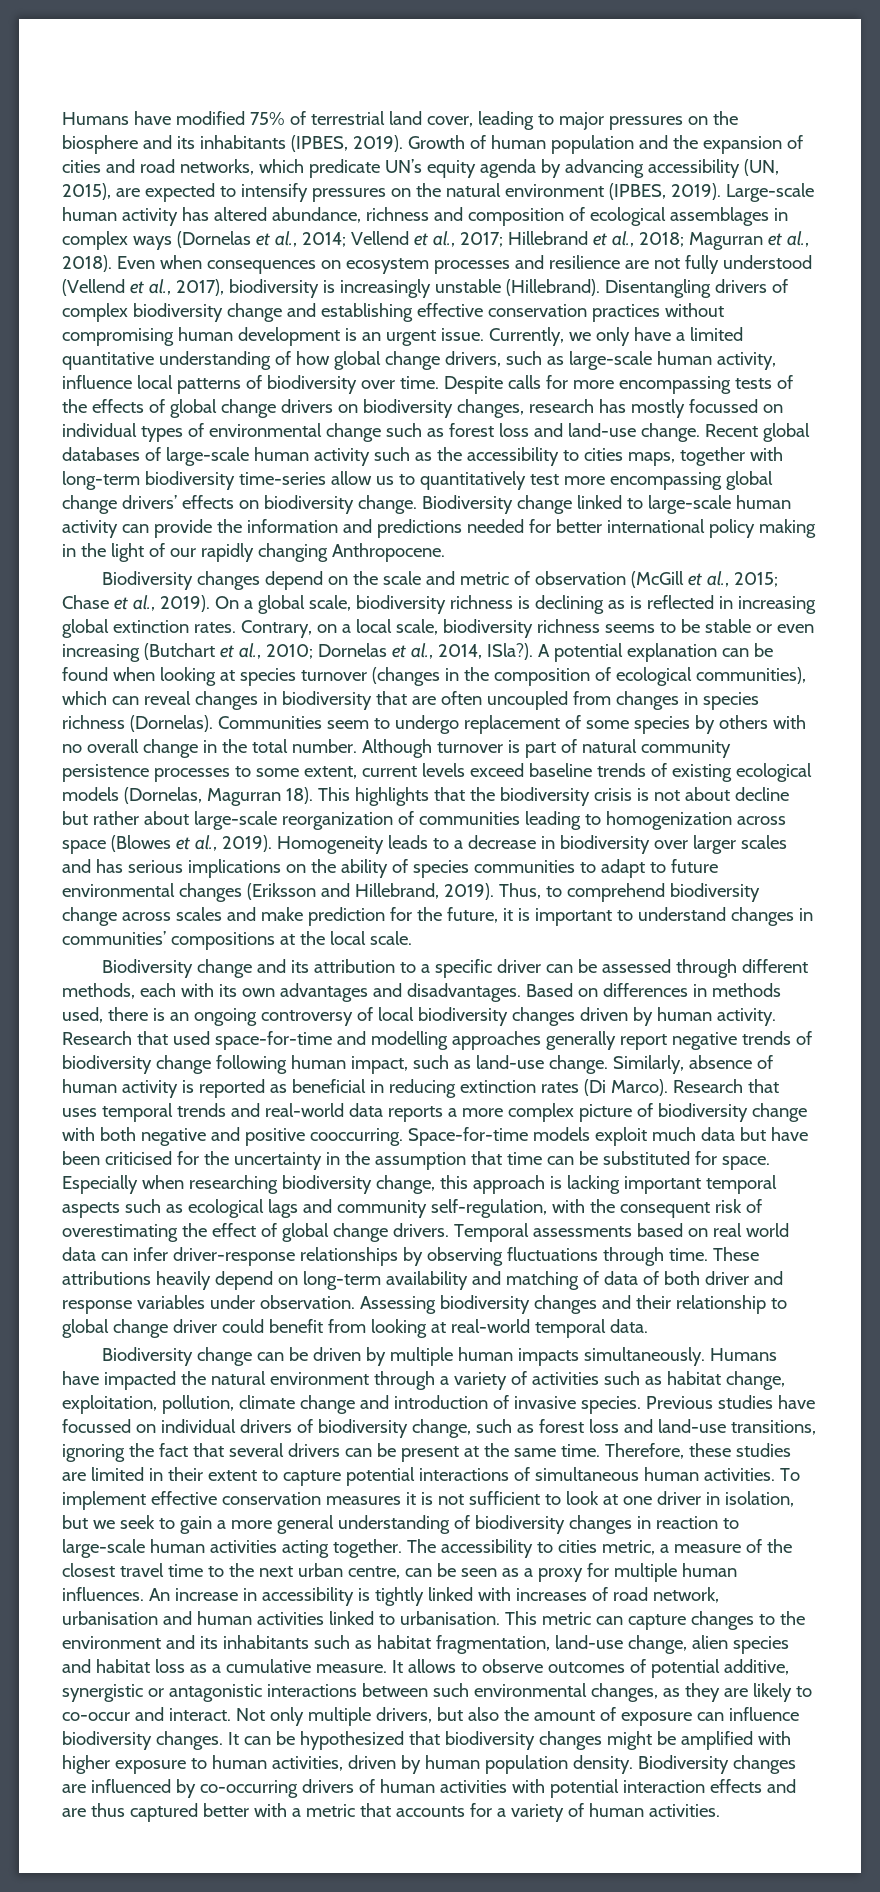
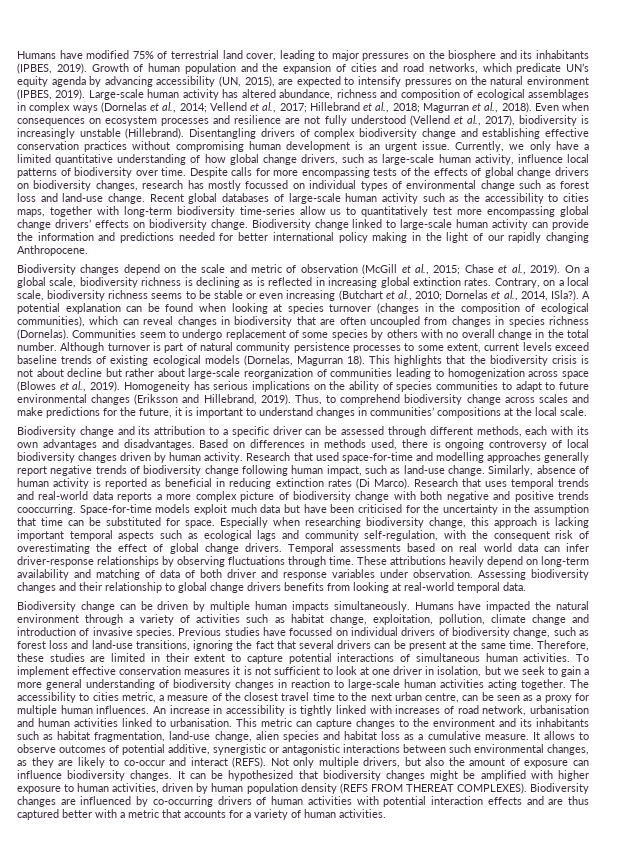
- Homogeneity leads to a decrease in biodiversity over larger scales and has serious implications on the ability of species communities to adapt to future environmental changes (Eriksson and Hillebrand, 2019).
+ Homogeneity has serious implications on the ability of species communities to adapt to future environmental changes (Eriksson and Hillebrand, 2019).
- Thus, to comprehend biodiversity change across scales and make prediction for the future, it is important to understand changes in communities’ compositions at the local scale.
+ Thus, to comprehend biodiversity change across scales and make predictions for the future, it is important to understand changes in communities’ compositions at the local scale.
- Based on differences in methods used, there is an ongoing controversy of local biodiversity changes driven by human activity.
+ Based on differences in methods used, there is ongoing controversy of local biodiversity changes driven by human activity.
- Research that uses temporal trends and real-world data reports a more complex picture of biodiversity change with both negative and positive cooccurring.
+ Research that uses temporal trends and real-world data reports a more complex picture of biodiversity change with both negative and positive trends cooccurring.
- Assessing biodiversity changes and their relationship to global change driver could benefit from looking at real-world temporal data.
+ Assessing biodiversity changes and their relationship to global change drivers benefits from looking at real-world temporal data.
- It allows to observe outcomes of potential additive, synergistic or antagonistic interactions between such environmental changes, as they are likely to co-occur and interact.
+ It allows to observe outcomes of potential additive, synergistic or antagonistic interactions between such environmental changes, as they are likely to co-occur and interact (REFS).
- It can be hypothesized that biodiversity changes might be amplified with higher exposure to human activities, driven by human population density.
+ It can be hypothesized that biodiversity changes might be amplified with higher exposure to human activities, driven by human population density (REFS FROM THEREAT COMPLEXES).

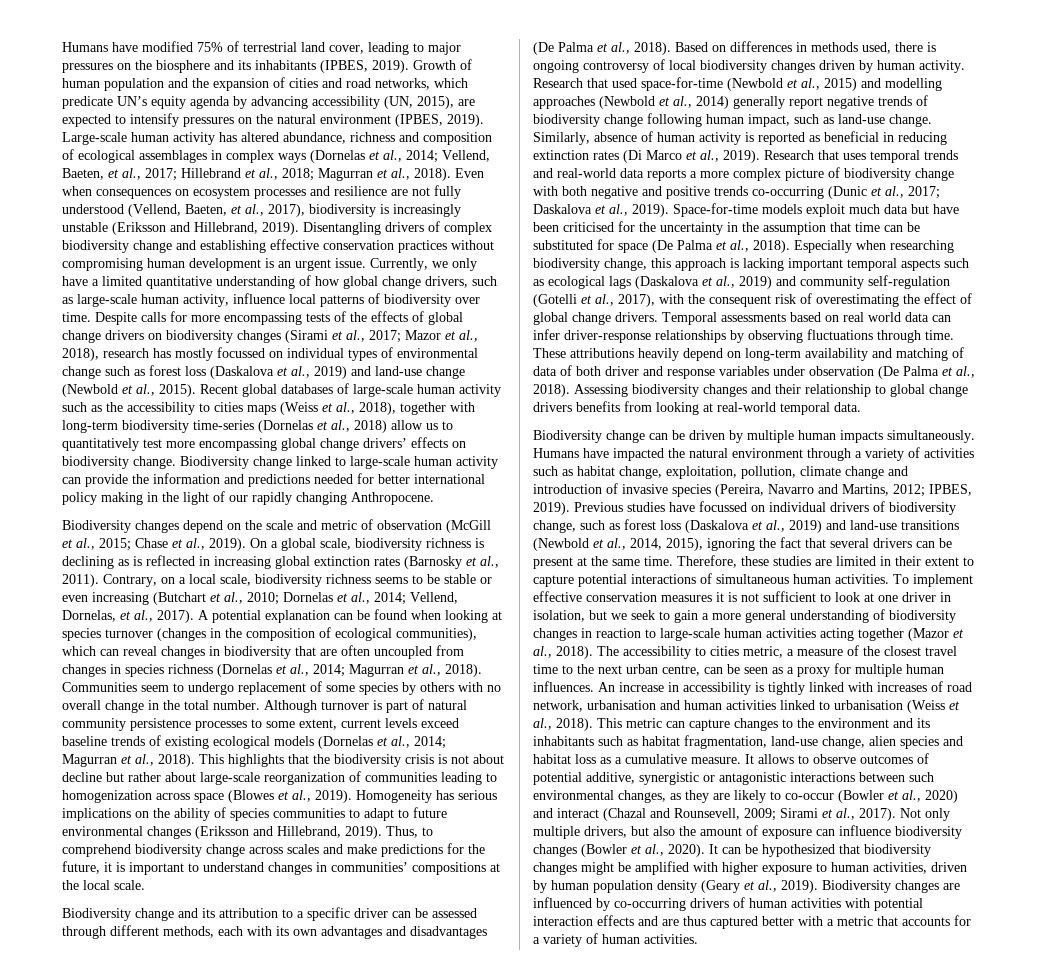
- Large-scale human activity has altered abundance, richness and composition of ecological assemblages in complex ways (Dornelas et al., 2014; Vellend et al., 2017; Hillebrand et al., 2018; Magurran et al., 2018).
+ Large-scale human activity has altered abundance, richness and composition of ecological assemblages in complex ways (Dornelas et al., 2014; Vellend, Baeten, et al., 2017; Hillebrand et al., 2018; Magurran et al., 2018).
- Even when consequences on ecosystem processes and resilience are not fully understood (Vellend et al., 2017), biodiversity is increasingly unstable (Hillebrand).
+ Even when consequences on ecosystem processes and resilience are not fully understood (Vellend, Baeten, et al., 2017), biodiversity is increasingly unstable (Eriksson and Hillebrand, 2019).
- Despite calls for more encompassing tests of the effects of global change drivers on biodiversity changes, research has mostly focussed on individual types of environmental change such as forest loss and land-use change.
+ Despite calls for more encompassing tests of the effects of global change drivers on biodiversity changes (Sirami et al., 2017; Mazor et al., 2018), research has mostly focussed on individual types of environmental change such as forest loss (Daskalova et al., 2019) and land-use change (Newbold et al., 2015).
- Recent global databases of large-scale human activity such as the accessibility to cities maps, together with long-term biodiversity time-series allow us to quantitatively test more encompassing global change drivers’ effects on biodiversity change.
+ Recent global databases of large-scale human activity such as the accessibility to cities maps (Weiss et al., 2018), together with long-term biodiversity time-series (Dornelas et al., 2018) allow us to quantitatively test more encompassing global change drivers’ effects on biodiversity change.
- On a global scale, biodiversity richness is declining as is reflected in increasing global extinction rates.
+ On a global scale, biodiversity richness is declining as is reflected in increasing global extinction rates (Barnosky et al., 2011).
- Contrary, on a local scale, biodiversity richness seems to be stable or even increasing (Butchart et al., 2010; Dornelas et al., 2014, ISla?).
+ Contrary, on a local scale, biodiversity richness seems to be stable or even increasing (Butchart et al., 2010; Dornelas et al., 2014; Vellend, Dornelas, et al., 2017).
- A potential explanation can be found when looking at species turnover (changes in the composition of ecological communities), which can reveal changes in biodiversity that are often uncoupled from changes in species richness (Dornelas).
+ A potential explanation can be found when looking at species turnover (changes in the composition of ecological communities), which can reveal changes in biodiversity that are often uncoupled from changes in species richness (Dornelas et al., 2014; Magurran et al., 2018).
- Although turnover is part of natural community persistence processes to some extent, current levels exceed baseline trends of existing ecological models (Dornelas, Magurran 18).
+ Although turnover is part of natural community persistence processes to some extent, current levels exceed baseline trends of existing ecological models (Dornelas et al., 2014; Magurran et al., 2018).
- Biodiversity change and its attribution to a specific driver can be assessed through different methods, each with its own advantages and disadvantages.
+ Biodiversity change and its attribution to a specific driver can be assessed through different methods, each with its own advantages and disadvantages (De Palma et al., 2018).
- Research that used space-for-time and modelling approaches generally report negative trends of biodiversity change following human impact, such as land-use change.
+ Research that used space-for-time (Newbold et al., 2015) and modelling approaches (Newbold et al., 2014) generally report negative trends of biodiversity change following human impact, such as land-use change.
- Similarly, absence of human activity is reported as beneficial in reducing extinction rates (Di Marco).
+ Similarly, absence of human activity is reported as beneficial in reducing extinction rates (Di Marco et al., 2019).
- Research that uses temporal trends and real-world data reports a more complex picture of biodiversity change with both negative and positive trends cooccurring.
+ Research that uses temporal trends and real-world data reports a more complex picture of biodiversity change with both negative and positive trends co-occurring (Dunic et al., 2017; Daskalova et al., 2019).
- Space-for-time models exploit much data but have been criticised for the uncertainty in the assumption that time can be substituted for space.
+ Space-for-time models exploit much data but have been criticised for the uncertainty in the assumption that time can be substituted for space (De Palma et al., 2018).
- Especially when researching biodiversity change, this approach is lacking important temporal aspects such as ecological lags and community self-regulation, with the consequent risk of overestimating the effect of global change drivers.
+ Especially when researching biodiversity change, this approach is lacking important temporal aspects such as ecological lags (Daskalova et al., 2019) and community self-regulation (Gotelli et al., 2017), with the consequent risk of overestimating the effect of global change drivers.
- These attributions heavily depend on long-term availability and matching of data of both driver and response variables under observation.
+ These attributions heavily depend on long-term availability and matching of data of both driver and response variables under observation (De Palma et al., 2018).
- Humans have impacted the natural environment through a variety of activities such as habitat change, exploitation, pollution, climate change and introduction of invasive species.
+ Humans have impacted the natural environment through a variety of activities such as habitat change, exploitation, pollution, climate change and introduction of invasive species (Pereira, Navarro and Martins, 2012; IPBES, 2019).
- Previous studies have focussed on individual drivers of biodiversity change, such as forest loss and land-use transitions, ignoring the fact that several drivers can be present at the same time.
+ Previous studies have focussed on individual drivers of biodiversity change, such as forest loss (Daskalova et al., 2019) and land-use transitions (Newbold et al., 2014, 2015), ignoring the fact that several drivers can be present at the same time.
- To implement effective conservation measures it is not sufficient to look at one driver in isolation, but we seek to gain a more general understanding of biodiversity changes in reaction to large-scale human activities acting together.
+ To implement effective conservation measures it is not sufficient to look at one driver in isolation, but we seek to gain a more general understanding of biodiversity changes in reaction to large-scale human activities acting together (Mazor et al., 2018).
- An increase in accessibility is tightly linked with increases of road network, urbanisation and human activities linked to urbanisation.
+ An increase in accessibility is tightly linked with increases of road network, urbanisation and human activities linked to urbanisation (Weiss et al., 2018).
- It allows to observe outcomes of potential additive, synergistic or antagonistic interactions between such environmental changes, as they are likely to co-occur and interact (REFS).
+ It allows to observe outcomes of potential additive, synergistic or antagonistic interactions between such environmental changes, as they are likely to co-occur (Bowler et al., 2020) and interact (Chazal and Rounsevell, 2009; Sirami et al., 2017).
- Not only multiple drivers, but also the amount of exposure can influence biodiversity changes.
+ Not only multiple drivers, but also the amount of exposure can influence biodiversity changes (Bowler et al., 2020).
- It can be hypothesized that biodiversity changes might be amplified with higher exposure to human activities, driven by human population density (REFS FROM THEREAT COMPLEXES).
+ It can be hypothesized that biodiversity changes might be amplified with higher exposure to human activities, driven by human population density (Geary et al., 2019).

